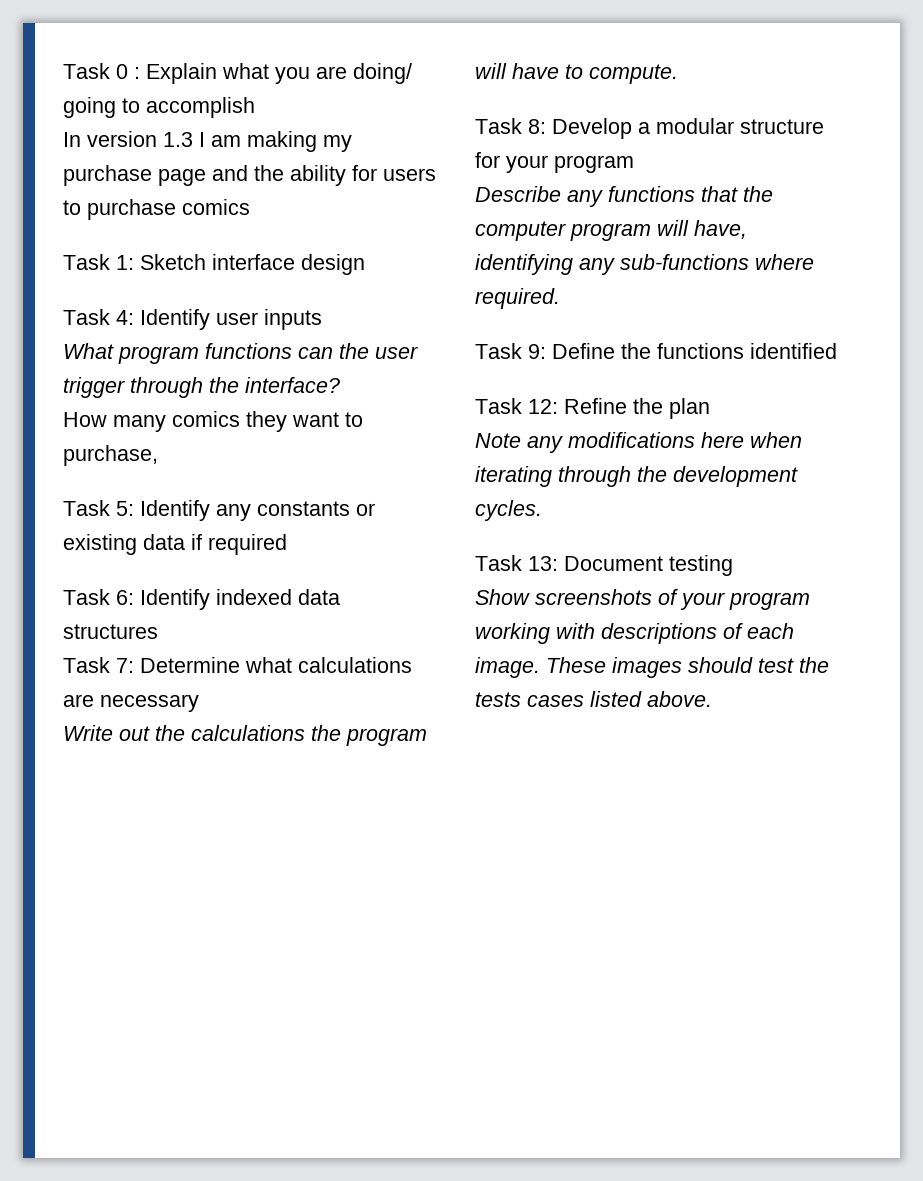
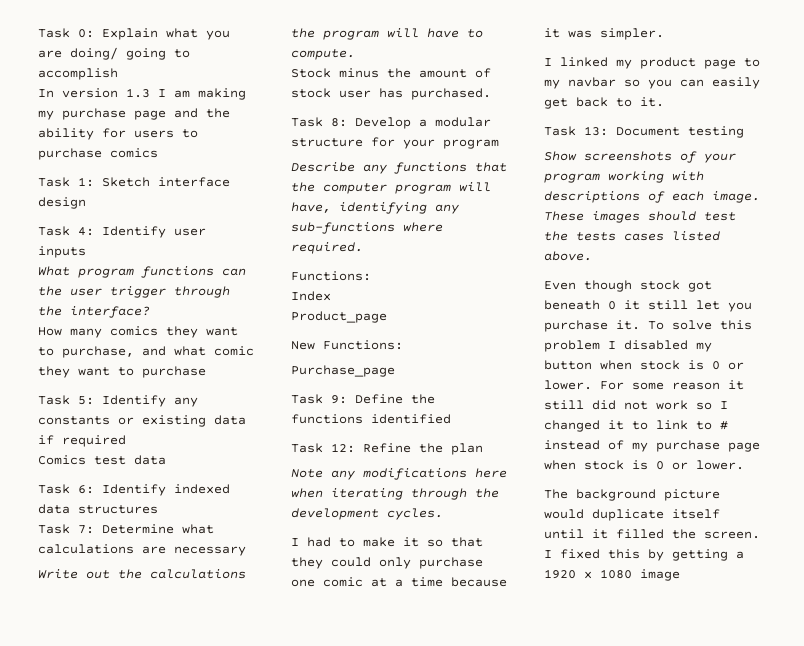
- Task 0 : Explain what you are doing/ going to accomplish
+ Task 0: Explain what you are doing/ going to accomplish
- How many comics they want to purchase,
+ How many comics they want to purchase, and what comic they want to purchase
+ Comics test data
+ Stock minus the amount of stock user has purchased.
  Describe any functions that the computer program will have, identifying any sub-functions where required.
+ Functions:
+ Index
+ Product_page
+ New Functions:
+ Purchase_page
+ I had to make it so that they could only purchase one comic at a time because it was simpler.
+ I linked my product page to my navbar so you can easily get back to it.
+ Even though stock got beneath 0 it still let you purchase it. To solve this problem I disabled my button when stock is 0 or lower. For some reason it still did not work so I changed it to link to # instead of my purchase page when stock is 0 or lower.
+ The background picture would duplicate itself until it filled the screen. I fixed this by getting a 1920 x 1080 image

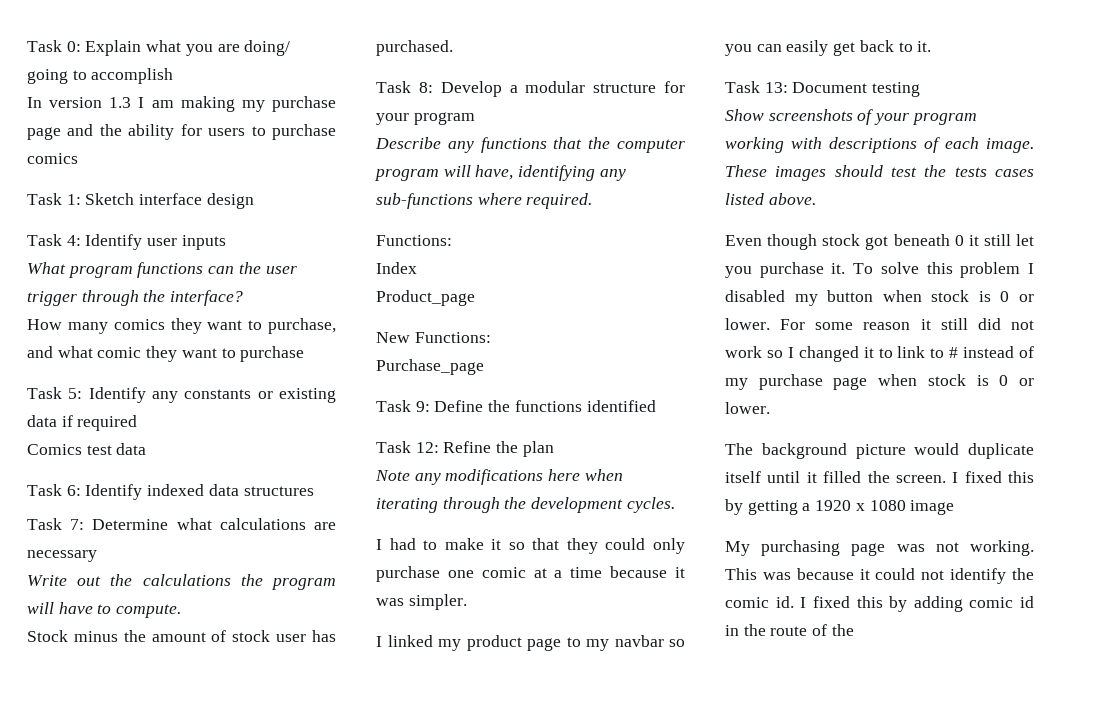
+ My purchasing page was not working. This was because it could not identify the comic id. I fixed this by adding comic id in the route of the

